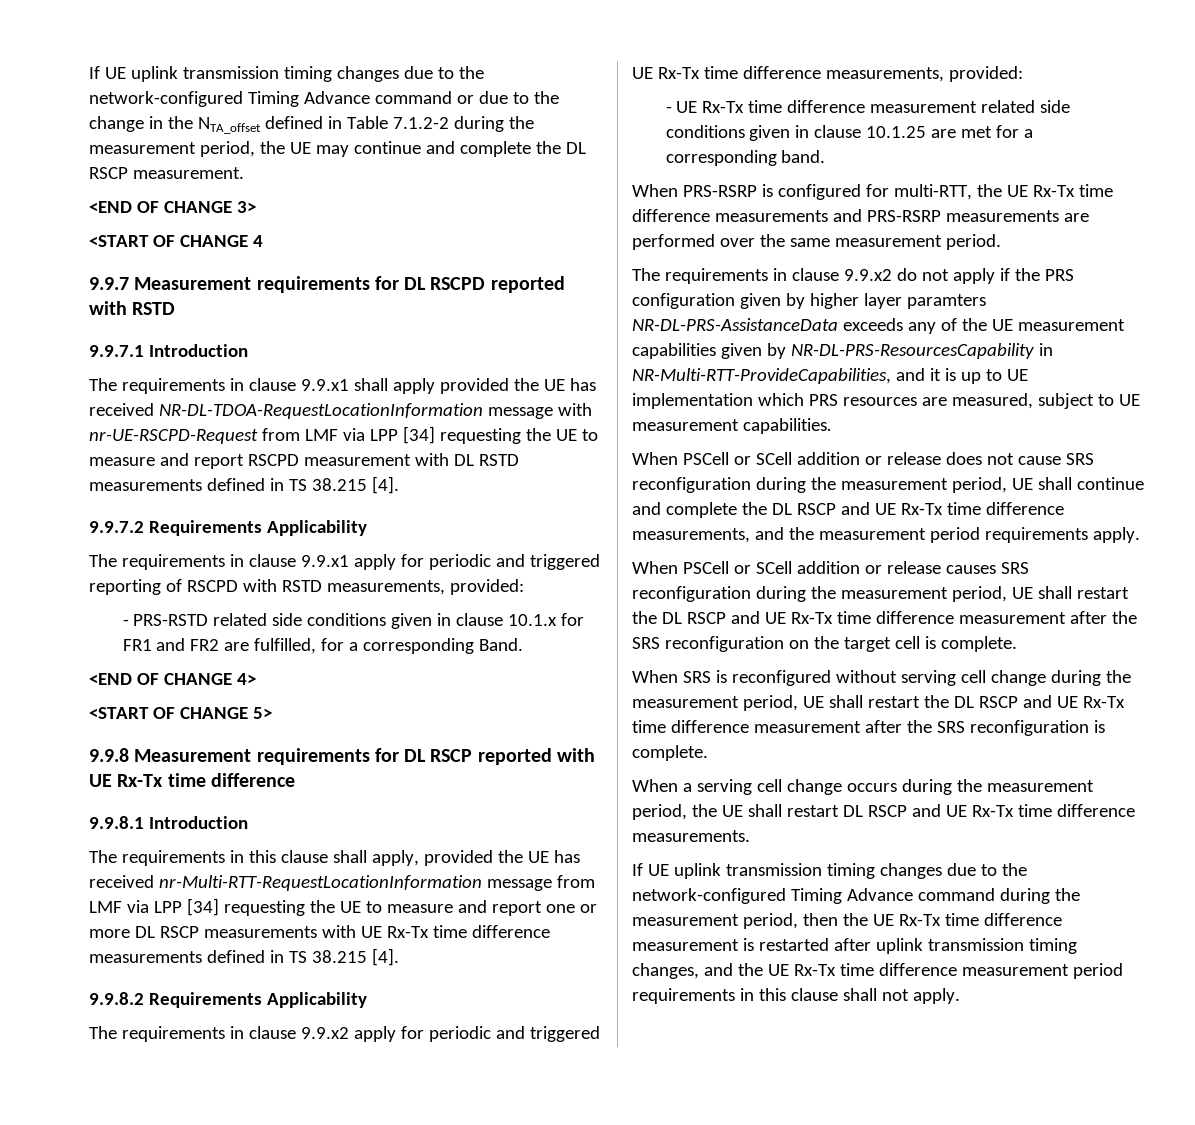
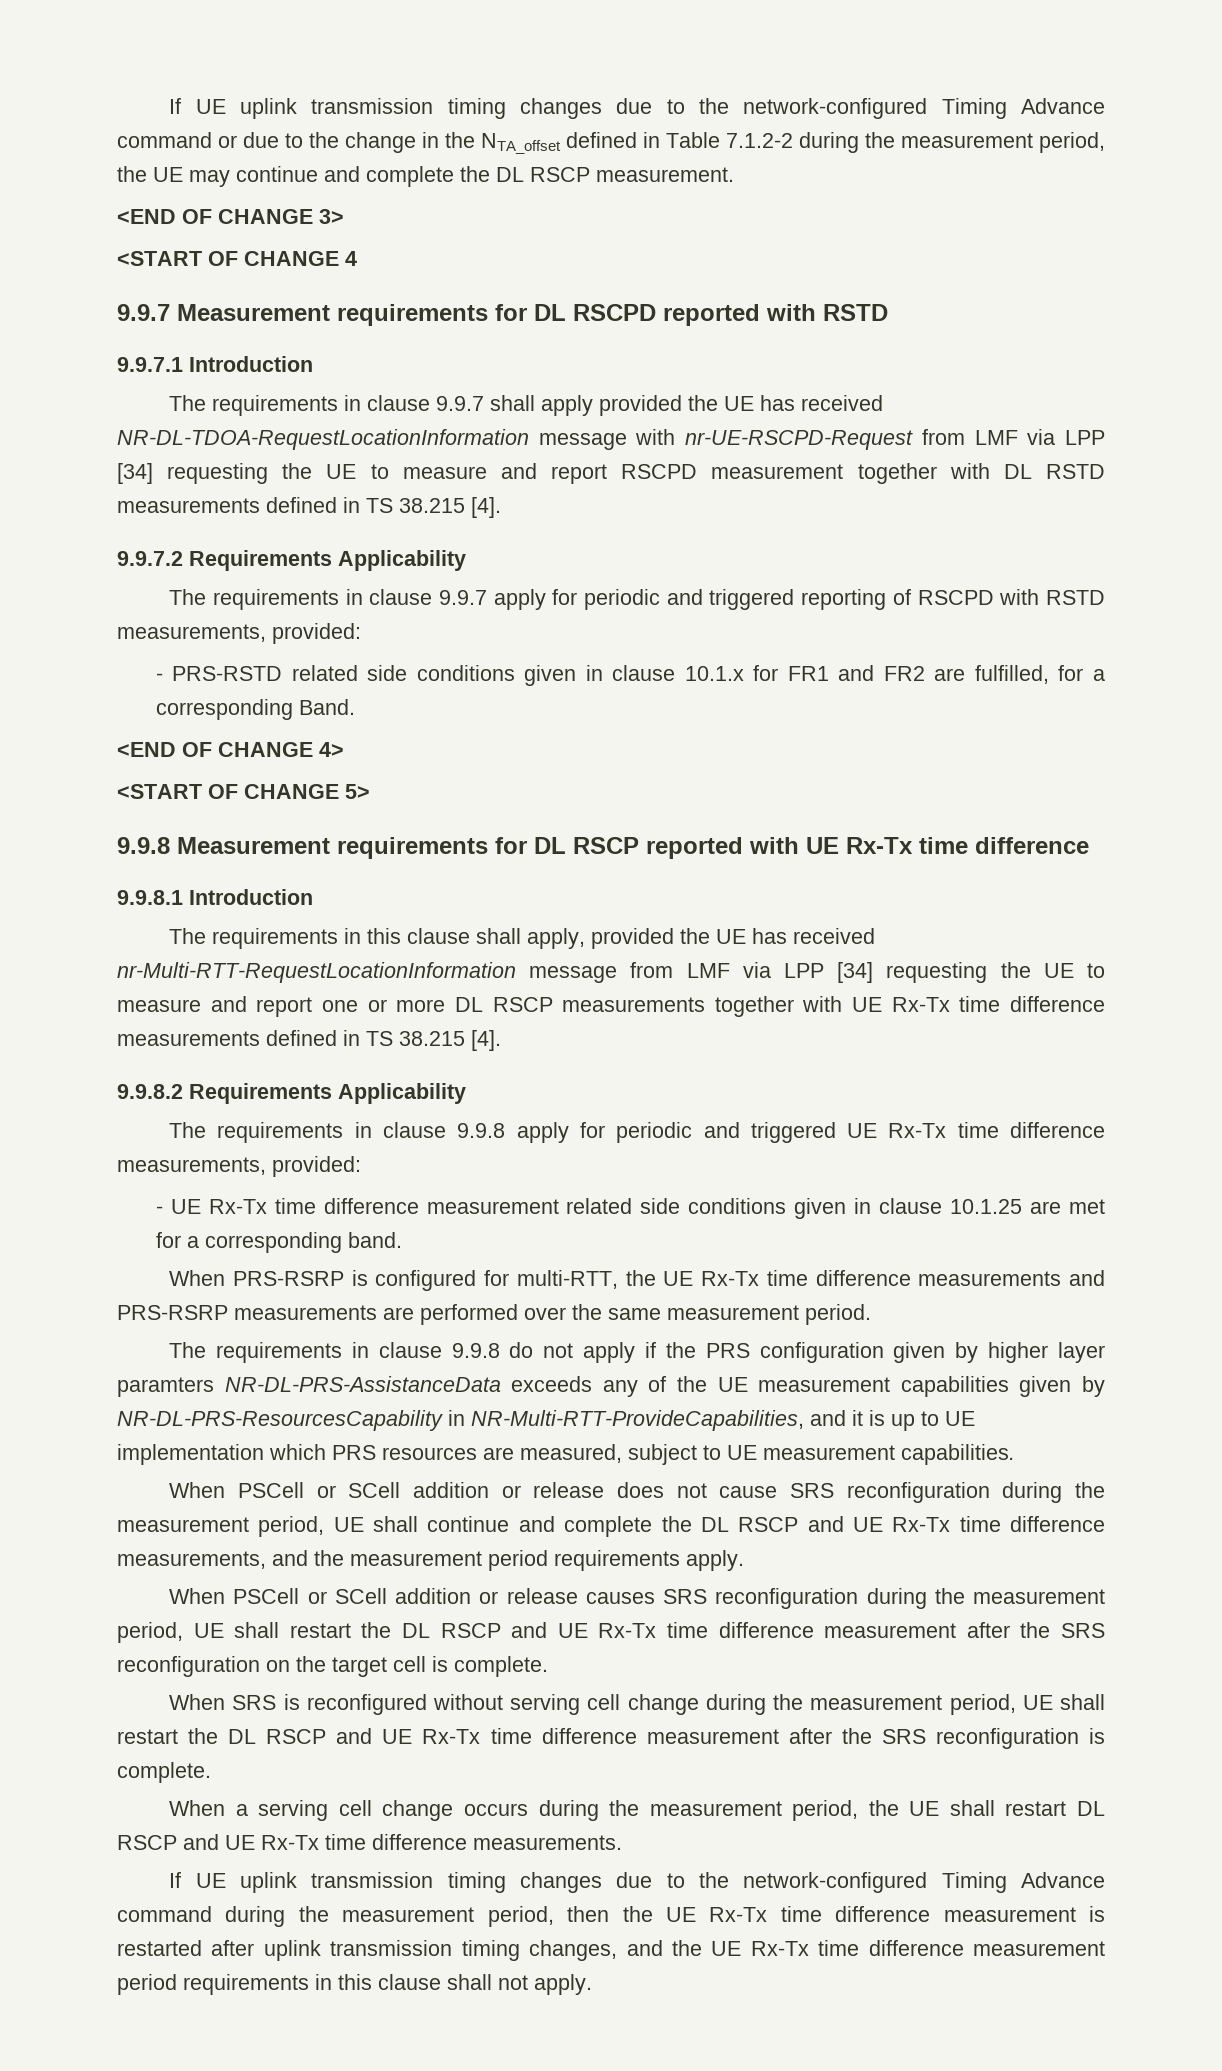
- The requirements in clause 9.9.x1 shall apply provided the UE has received NR-DL-TDOA-RequestLocationInformation message with nr-UE-RSCPD-Request from LMF via LPP [34] requesting the UE to measure and report RSCPD measurement with DL RSTD measurements defined in TS 38.215 [4].
+ The requirements in clause 9.9.7 shall apply provided the UE has received NR-DL-TDOA-RequestLocationInformation message with nr-UE-RSCPD-Request from LMF via LPP [34] requesting the UE to measure and report RSCPD measurement together with DL RSTD measurements defined in TS 38.215 [4].
- The requirements in clause 9.9.x1 apply for periodic and triggered reporting of RSCPD with RSTD measurements, provided:
+ The requirements in clause 9.9.7 apply for periodic and triggered reporting of RSCPD with RSTD measurements, provided:
- The requirements in this clause shall apply, provided the UE has received nr-Multi-RTT-RequestLocationInformation message from LMF via LPP [34] requesting the UE to measure and report one or more DL RSCP measurements with UE Rx-Tx time difference measurements defined in TS 38.215 [4].
+ The requirements in this clause shall apply, provided the UE has received nr-Multi-RTT-RequestLocationInformation message from LMF via LPP [34] requesting the UE to measure and report one or more DL RSCP measurements together with UE Rx-Tx time difference measurements defined in TS 38.215 [4].
- The requirements in clause 9.9.x2 apply for periodic and triggered UE Rx-Tx time difference measurements, provided:
+ The requirements in clause 9.9.8 apply for periodic and triggered UE Rx-Tx time difference measurements, provided:
- The requirements in clause 9.9.x2 do not apply if the PRS configuration given by higher layer paramters NR-DL-PRS-AssistanceData exceeds any of the UE measurement capabilities given by NR-DL-PRS-ResourcesCapability in NR-Multi-RTT-ProvideCapabilities, and it is up to UE implementation which PRS resources are measured, subject to UE measurement capabilities.
+ The requirements in clause 9.9.8 do not apply if the PRS configuration given by higher layer paramters NR-DL-PRS-AssistanceData exceeds any of the UE measurement capabilities given by NR-DL-PRS-ResourcesCapability in NR-Multi-RTT-ProvideCapabilities, and it is up to UE implementation which PRS resources are measured, subject to UE measurement capabilities.

